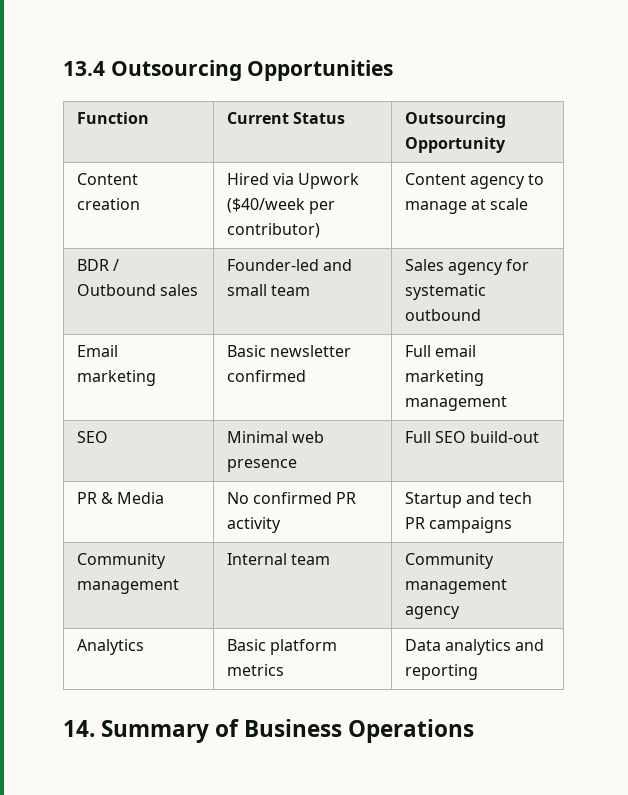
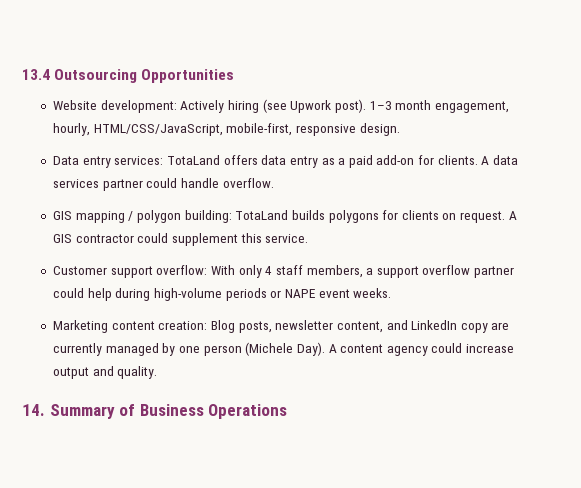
- Function | Current Status | Outsourcing Opportunity
- Content creation | Hired via Upwork ($40/week per contributor) | Content agency to manage at scale
- BDR / Outbound sales | Founder-led and small team | Sales agency for systematic outbound
- Email marketing | Basic newsletter confirmed | Full email marketing management
- SEO | Minimal web presence | Full SEO build-out
- PR & Media | No confirmed PR activity | Startup and tech PR campaigns
- Community management | Internal team | Community management agency
- Analytics | Basic platform metrics | Data analytics and reporting
+ Website development: Actively hiring (see Upwork post). 1–3 month engagement, hourly, HTML/CSS/JavaScript, mobile-first, responsive design.
+ Data entry services: TotaLand offers data entry as a paid add-on for clients. A data services partner could handle overflow.
+ GIS mapping / polygon building: TotaLand builds polygons for clients on request. A GIS contractor could supplement this service.
+ Customer support overflow: With only 4 staff members, a support overflow partner could help during high-volume periods or NAPE event weeks.
+ Marketing content creation: Blog posts, newsletter content, and LinkedIn copy are currently managed by one person (Michele Day). A content agency could increase output and quality.

